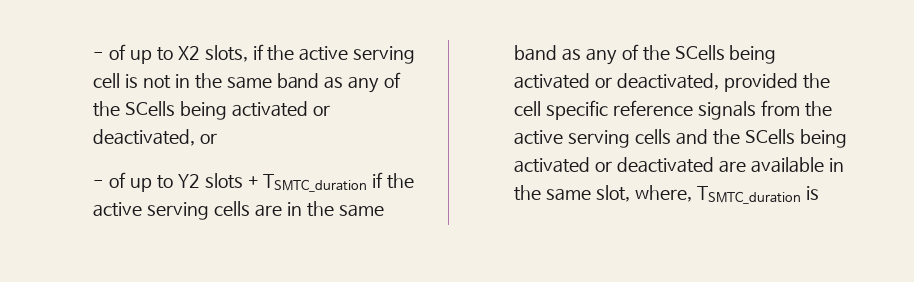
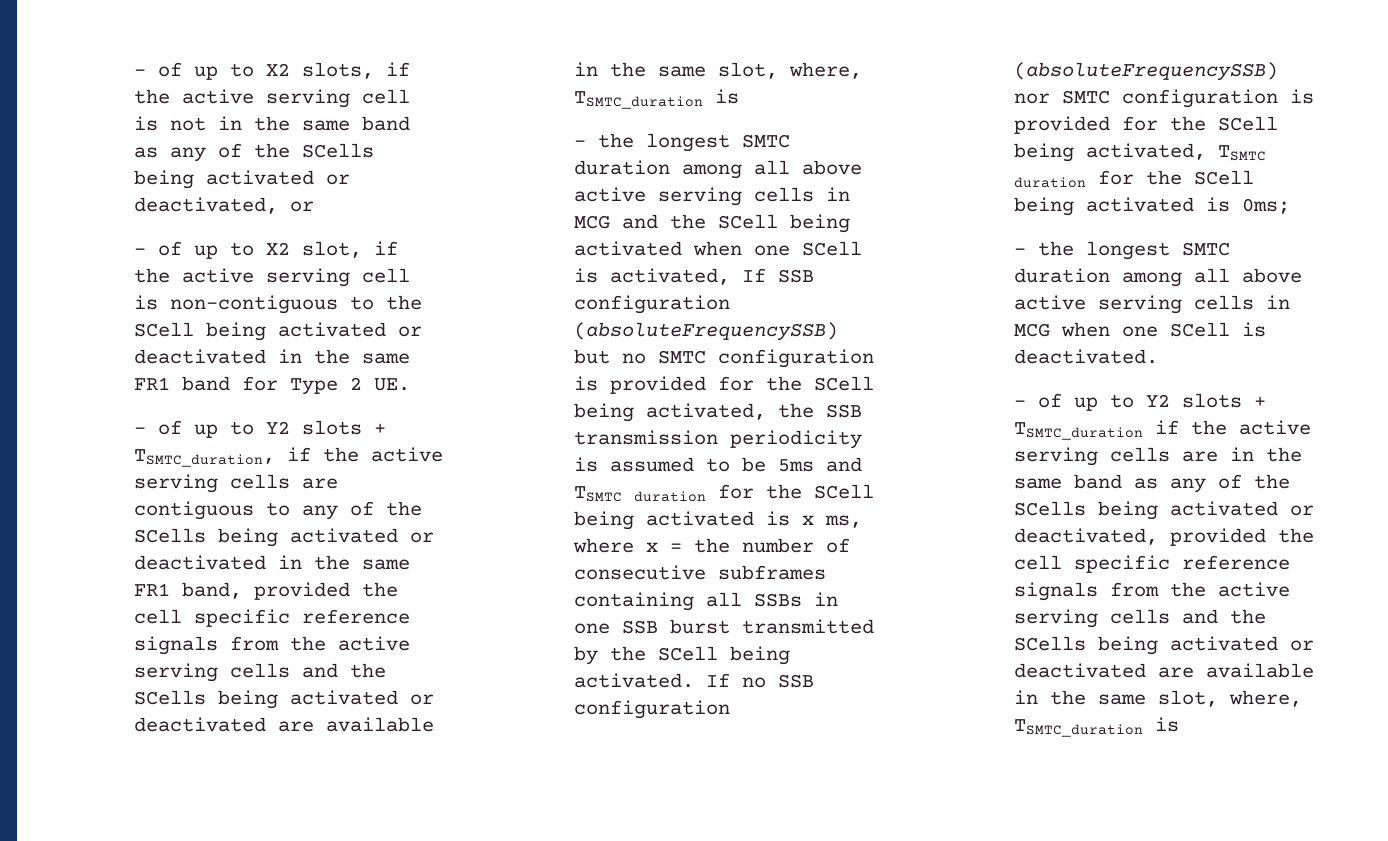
+ - of up to X2 slot, if the active serving cell is non-contiguous to the SCell being activated or deactivated in the same FR1 band for Type 2 UE.
+ - of up to Y2 slots + TSMTC_duration, if the active serving cells are contiguous to any of the SCells being activated or deactivated in the same FR1 band, provided the cell specific reference signals from the active serving cells and the SCells being activated or deactivated are available in the same slot, where, TSMTC_duration is
+ - the longest SMTC duration among all above active serving cells in MCG and the SCell being activated when one SCell is activated, If SSB configuration (absoluteFrequencySSB) but no SMTC configuration is provided for the SCell being activated, the SSB transmission periodicity is assumed to be 5ms and TSMTC duration for the SCell being activated is x ms, where x = the number of consecutive subframes containing all SSBs in one SSB burst transmitted by the SCell being activated. If no SSB configuration (absoluteFrequencySSB) nor SMTC configuration is provided for the SCell being activated, TSMTC duration for the SCell being activated is 0ms;
+ - the longest SMTC duration among all above active serving cells in MCG when one SCell is deactivated.

